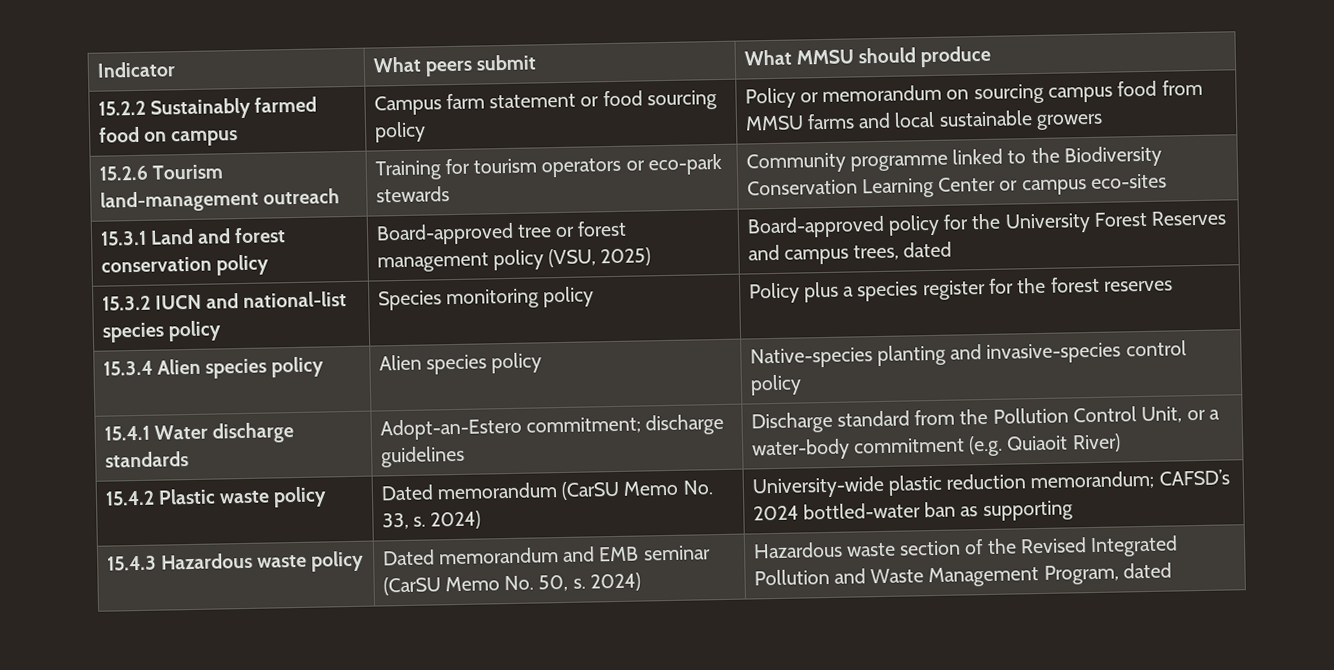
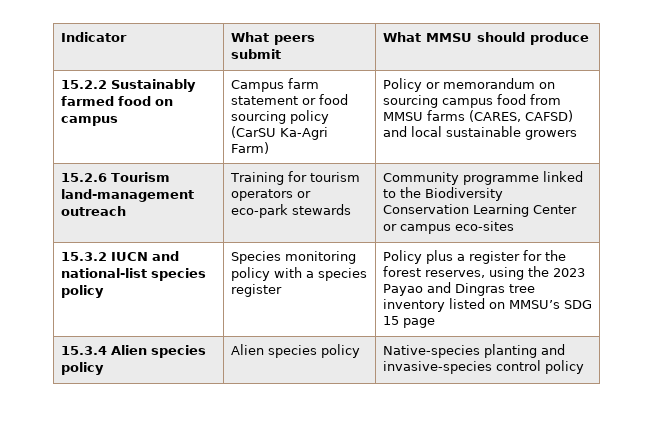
- 15.2.2 Sustainably farmed food on campus | Campus farm statement or food sourcing policy | Policy or memorandum on sourcing campus food from MMSU farms and local sustainable growers
+ 15.2.2 Sustainably farmed food on campus | Campus farm statement or food sourcing policy (CarSU Ka-Agri Farm) | Policy or memorandum on sourcing campus food from MMSU farms (CARES, CAFSD) and local sustainable growers
- 15.3.1 Land and forest conservation policy | Board-approved tree or forest management policy (VSU, 2025) | Board-approved policy for the University Forest Reserves and campus trees, dated
- 15.3.2 IUCN and national-list species policy | Species monitoring policy | Policy plus a species register for the forest reserves
+ 15.3.2 IUCN and national-list species policy | Species monitoring policy with a species register | Policy plus a register for the forest reserves, using the 2023 Payao and Dingras tree inventory listed on MMSU’s SDG 15 page
- 15.4.1 Water discharge standards | Adopt-an-Estero commitment; discharge guidelines | Discharge standard from the Pollution Control Unit, or a water-body commitment (e.g. Quiaoit River)
- 15.4.2 Plastic waste policy | Dated memorandum (CarSU Memo No. 33, s. 2024) | University-wide plastic reduction memorandum; CAFSD’s 2024 bottled-water ban as supporting
- 15.4.3 Hazardous waste policy | Dated memorandum and EMB seminar (CarSU Memo No. 50, s. 2024) | Hazardous waste section of the Revised Integrated Pollution and Waste Management Program, dated

